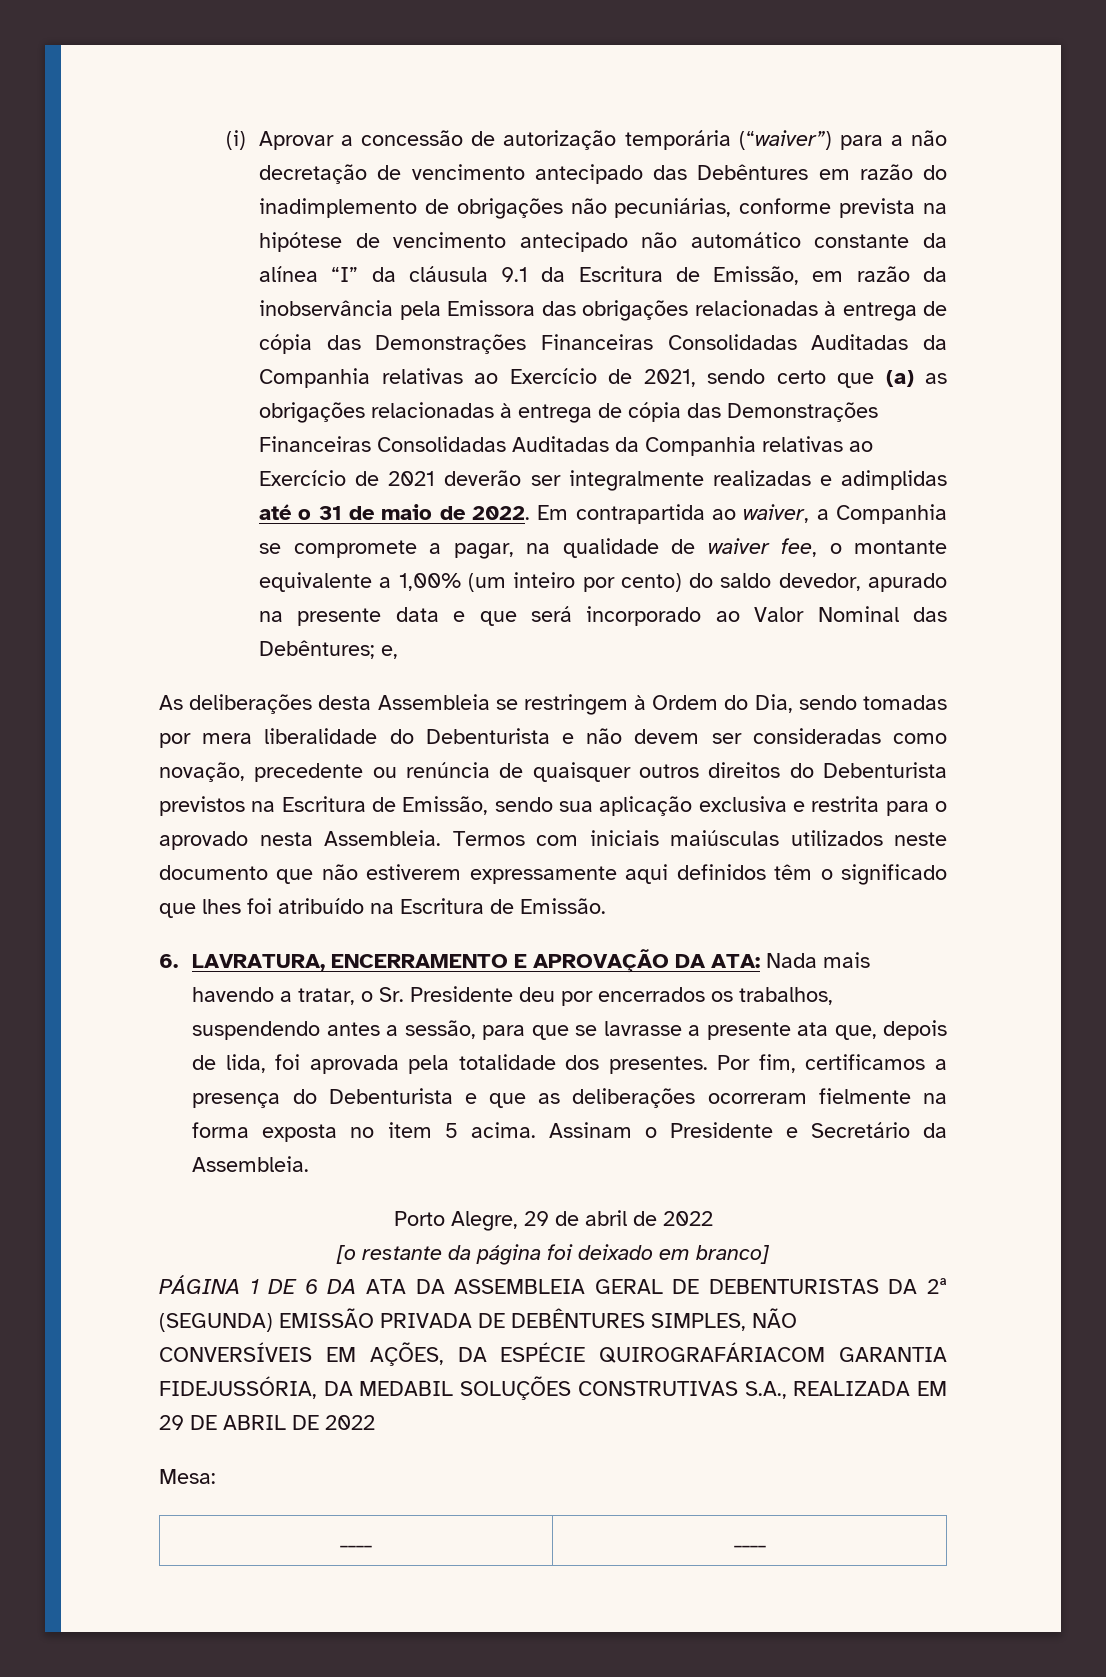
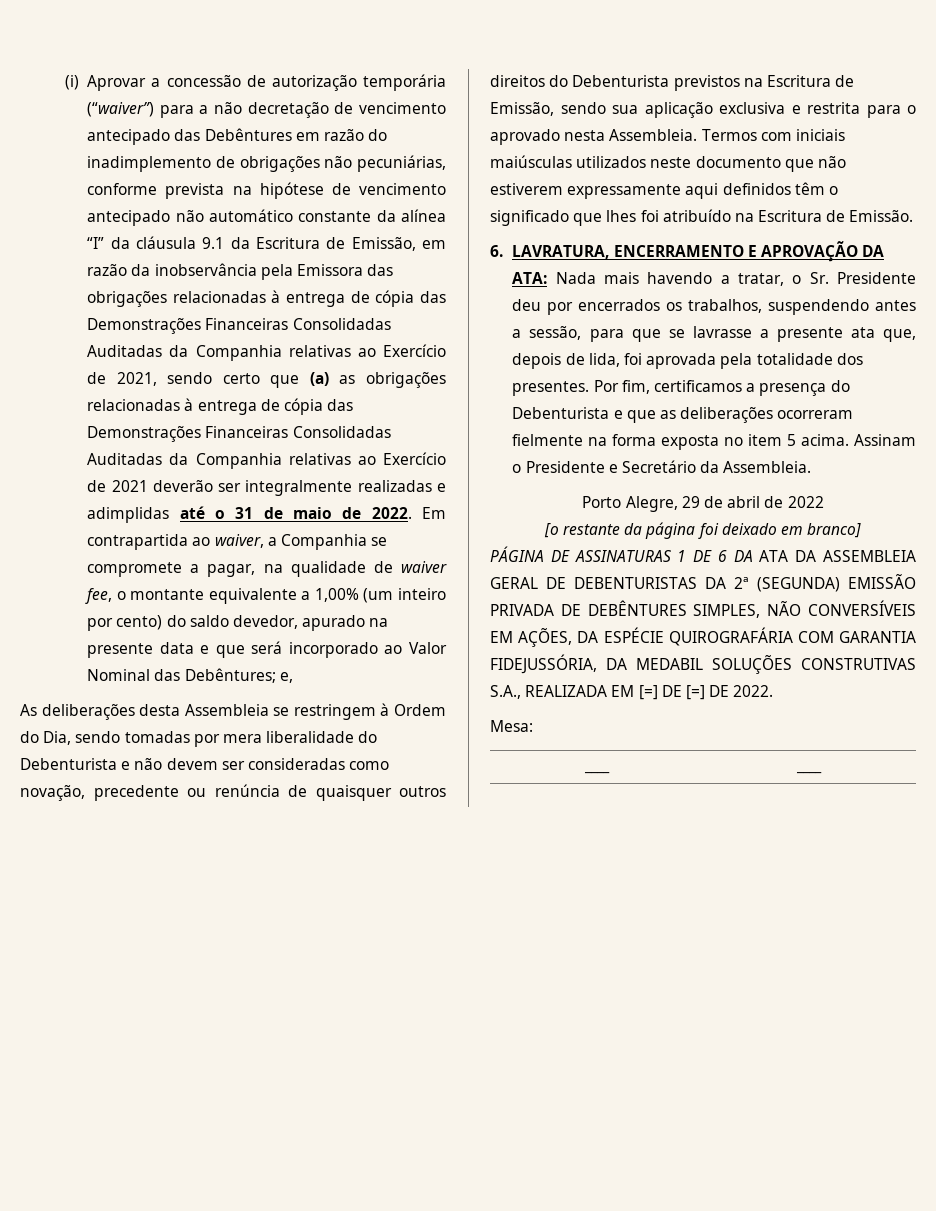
- PÁGINA 1 DE 6 DA ATA DA ASSEMBLEIA GERAL DE DEBENTURISTAS DA 2ª (SEGUNDA) EMISSÃO PRIVADA DE DEBÊNTURES SIMPLES, NÃO CONVERSÍVEIS EM AÇÕES, DA ESPÉCIE QUIROGRAFÁRIACOM GARANTIA FIDEJUSSÓRIA, DA MEDABIL SOLUÇÕES CONSTRUTIVAS S.A., REALIZADA EM 29 DE ABRIL DE 2022
+ PÁGINA DE ASSINATURAS 1 DE 6 DA ATA DA ASSEMBLEIA GERAL DE DEBENTURISTAS DA 2ª (SEGUNDA) EMISSÃO PRIVADA DE DEBÊNTURES SIMPLES, NÃO CONVERSÍVEIS EM AÇÕES, DA ESPÉCIE QUIROGRAFÁRIA COM GARANTIA FIDEJUSSÓRIA, DA MEDABIL SOLUÇÕES CONSTRUTIVAS S.A., REALIZADA EM [=] DE [=] DE 2022.

